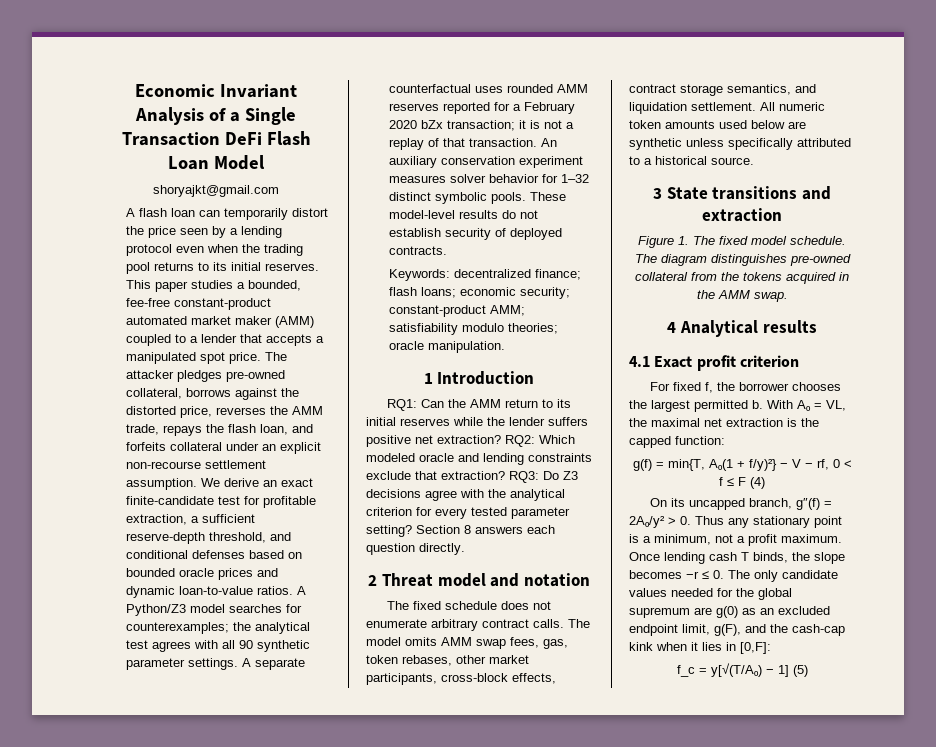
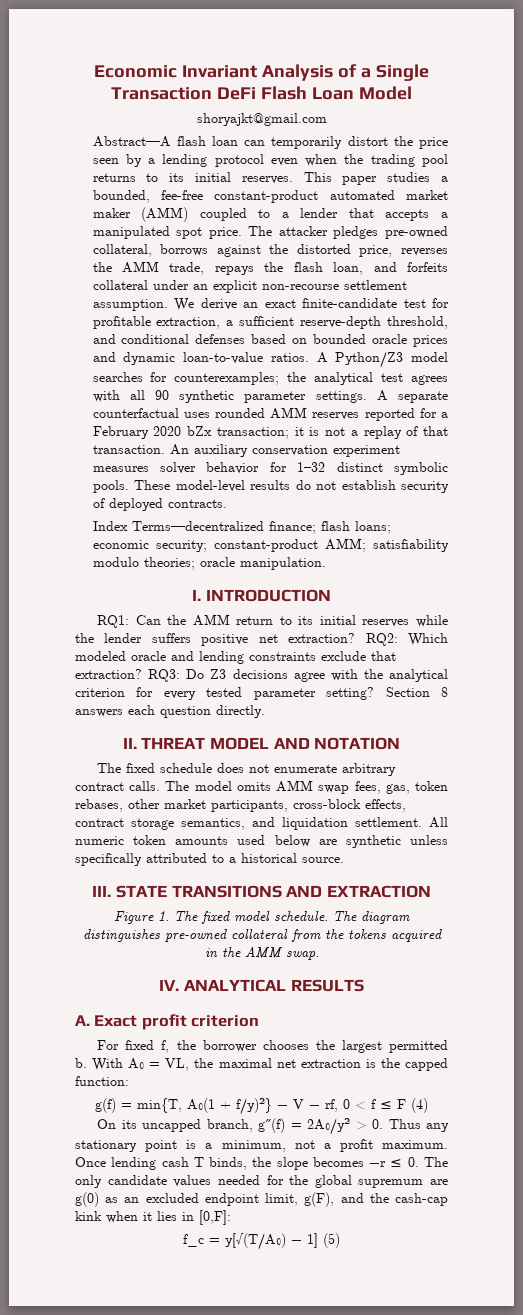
- A flash loan can temporarily distort the price seen by a lending protocol even when the trading pool returns to its initial reserves.
+ Abstract—A flash loan can temporarily distort the price seen by a lending protocol even when the trading pool returns to its initial reserves.
- Keywords: decentralized finance; flash loans; economic security; constant-product AMM; satisfiability modulo theories; oracle manipulation.
+ Index Terms—decentralized finance; flash loans; economic security; constant-product AMM; satisfiability modulo theories; oracle manipulation.
- 1 Introduction
+ I. INTRODUCTION
- 2 Threat model and notation
+ II. THREAT MODEL AND NOTATION
- 3 State transitions and extraction
+ III. STATE TRANSITIONS AND EXTRACTION
- 4 Analytical results
- 4.1 Exact profit criterion
+ IV. ANALYTICAL RESULTS
+ A. Exact profit criterion

